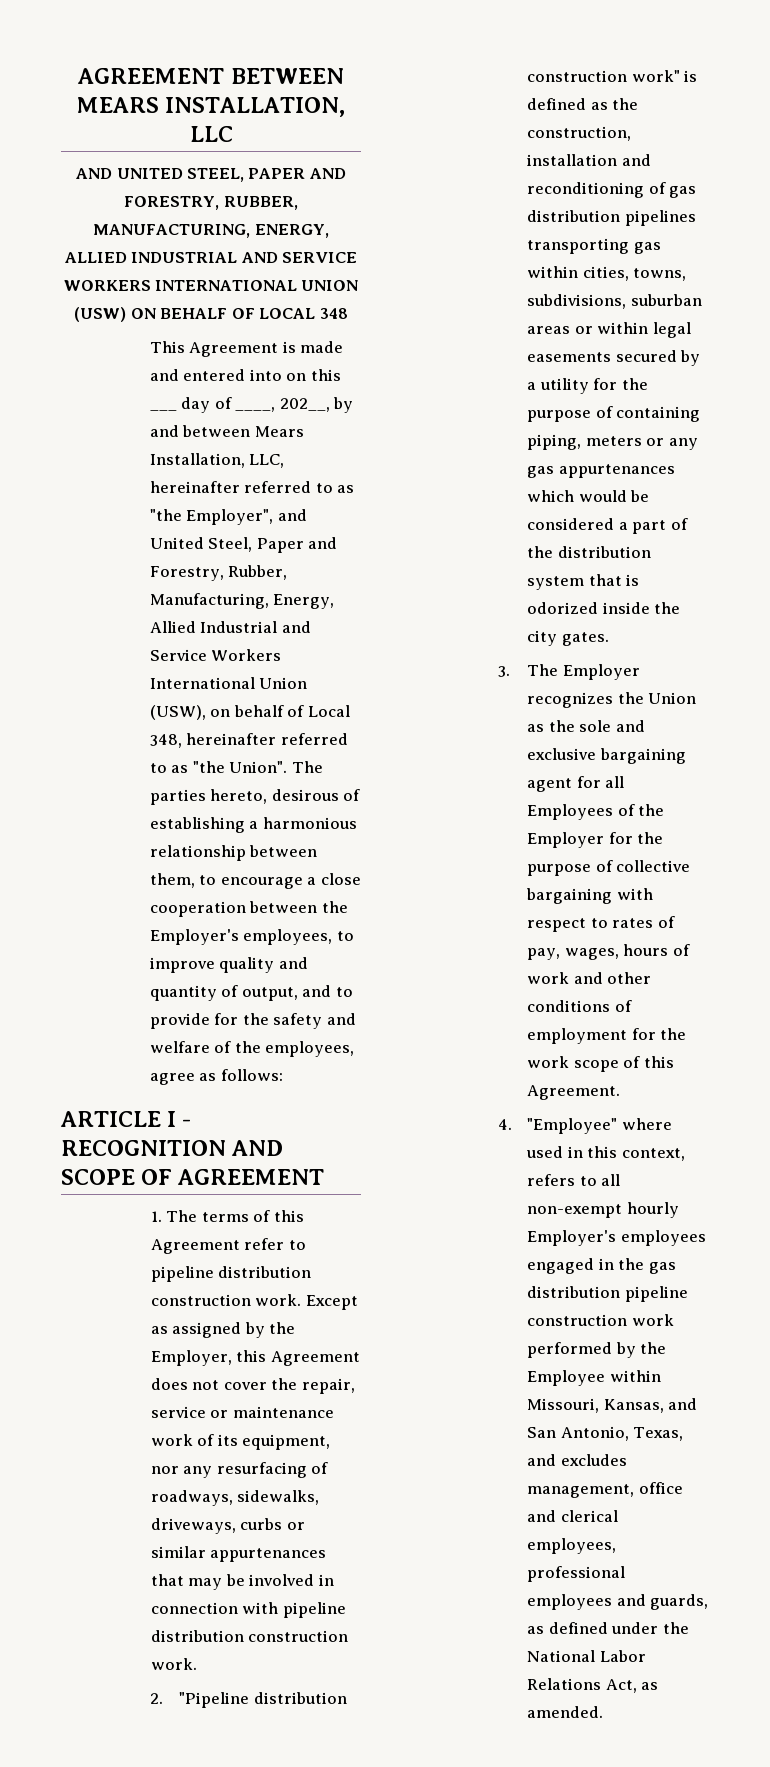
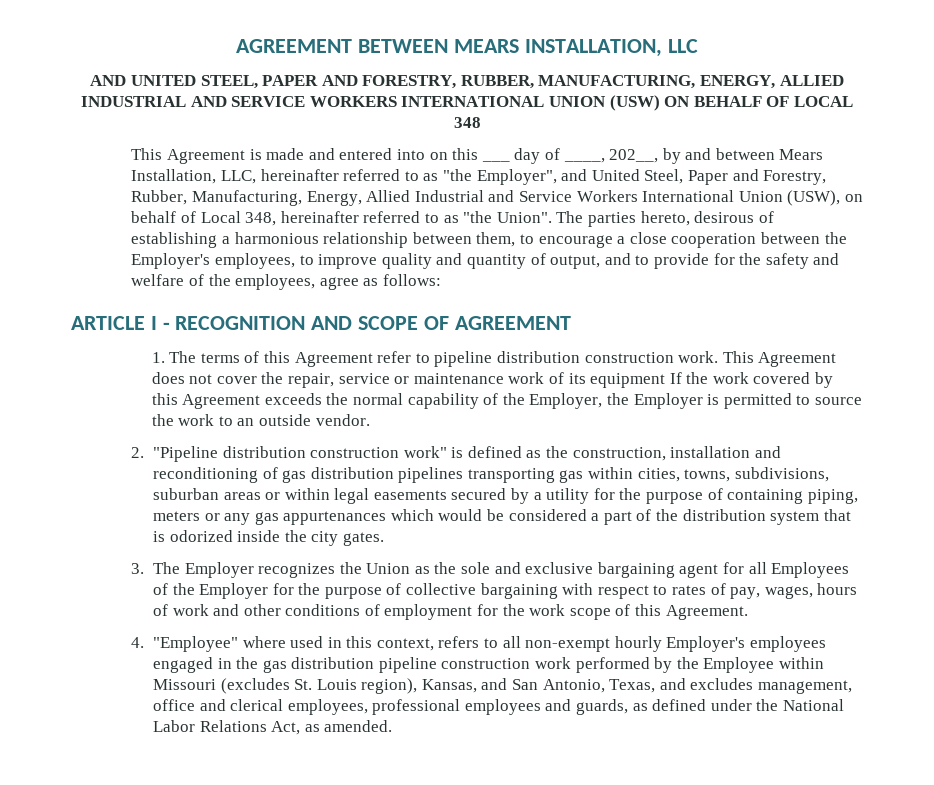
- Except as assigned by the Employer, this Agreement does not cover the repair, service or maintenance work of its equipment, nor any resurfacing of roadways, sidewalks, driveways, curbs or similar appurtenances that may be involved in connection with pipeline distribution construction work.
+ This Agreement does not cover the repair, service or maintenance work of its equipment If the work covered by this Agreement exceeds the normal capability of the Employer, the Employer is permitted to source the work to an outside vendor.
- 4. "Employee" where used in this context, refers to all non-exempt hourly Employer's employees engaged in the gas distribution pipeline construction work performed by the Employee within Missouri, Kansas, and San Antonio, Texas, and excludes management, office and clerical employees, professional employees and guards, as defined under the National Labor Relations Act, as amended.
+ 4. "Employee" where used in this context, refers to all non-exempt hourly Employer's employees engaged in the gas distribution pipeline construction work performed by the Employee within Missouri (excludes St. Louis region), Kansas, and San Antonio, Texas, and excludes management, office and clerical employees, professional employees and guards, as defined under the National Labor Relations Act, as amended.

